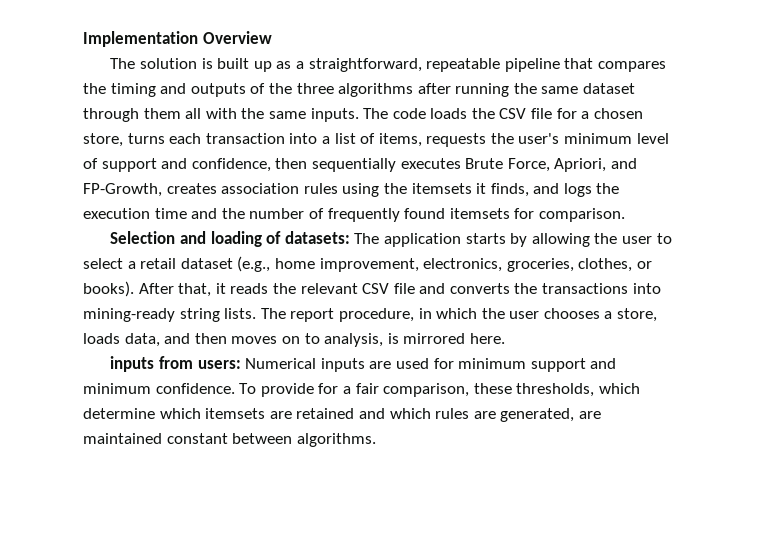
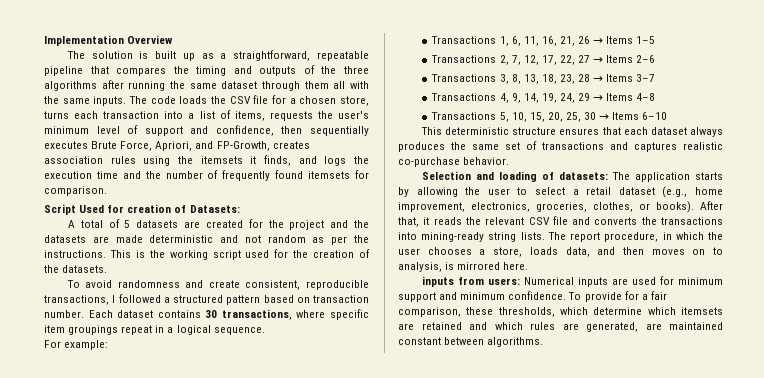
+ Script Used for creation of Datasets:
+ A total of 5 datasets are created for the project and the datasets are made deterministic and not random as per the instructions. This is the working script used for the creation of the datasets.
+ To avoid randomness and create consistent, reproducible transactions, I followed a structured pattern based on transaction number. Each dataset contains 30 transactions, where specific item groupings repeat in a logical sequence.
+ For example:
+ Transactions 1, 6, 11, 16, 21, 26 → Items 1–5
+ Transactions 2, 7, 12, 17, 22, 27 → Items 2–6
+ Transactions 3, 8, 13, 18, 23, 28 → Items 3–7
+ Transactions 4, 9, 14, 19, 24, 29 → Items 4–8
+ Transactions 5, 10, 15, 20, 25, 30 → Items 6–10
+ This deterministic structure ensures that each dataset always produces the same set of transactions and captures realistic co-purchase behavior.

